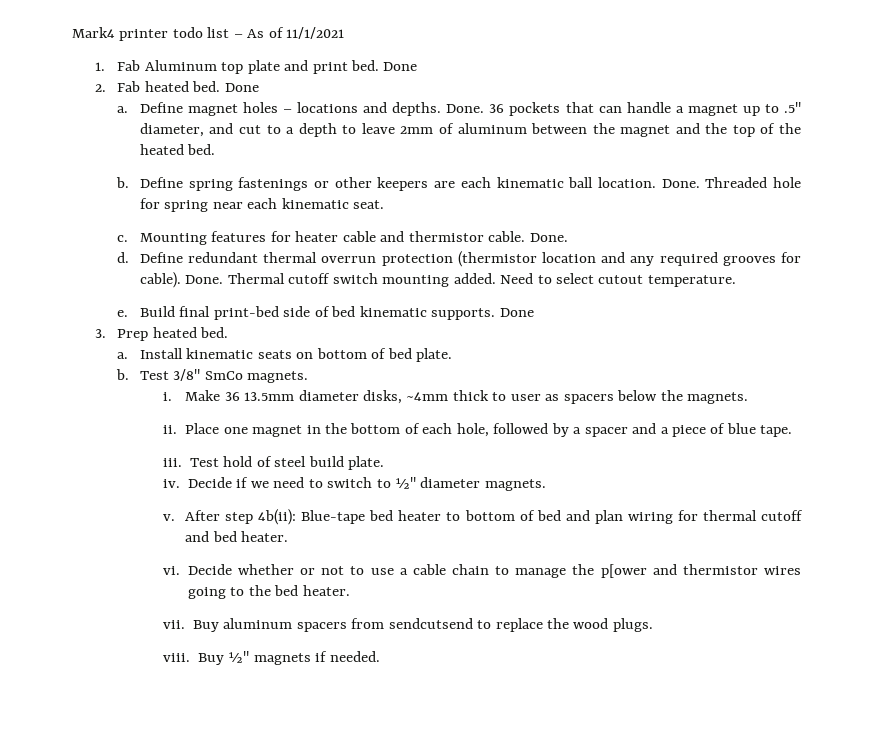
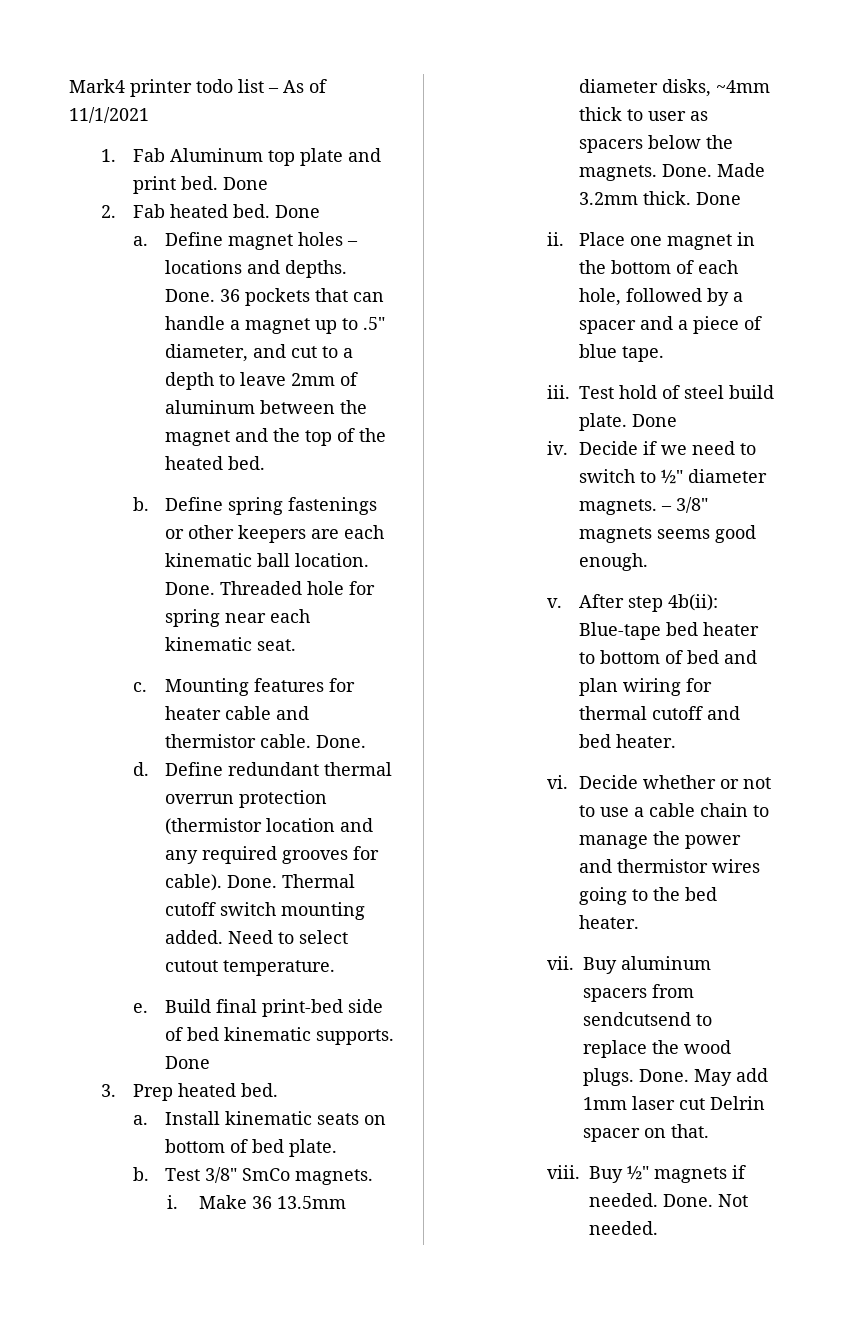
+ Done. Made 3.2mm thick. Done
- Test hold of steel build plate.
+ Test hold of steel build plate. Done
+ – 3/8" magnets seems good enough.
- Decide whether or not to use a cable chain to manage the p[ower and thermistor wires going to the bed heater.
+ Decide whether or not to use a cable chain to manage the power and thermistor wires going to the bed heater.
+ Done. May add 1mm laser cut Delrin spacer on that.
+ Done. Not needed.

